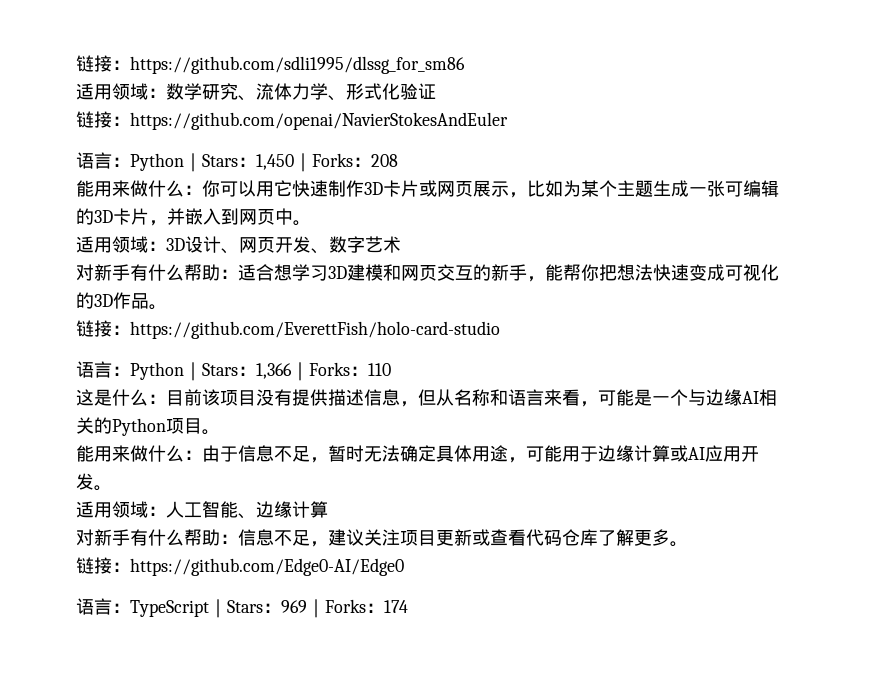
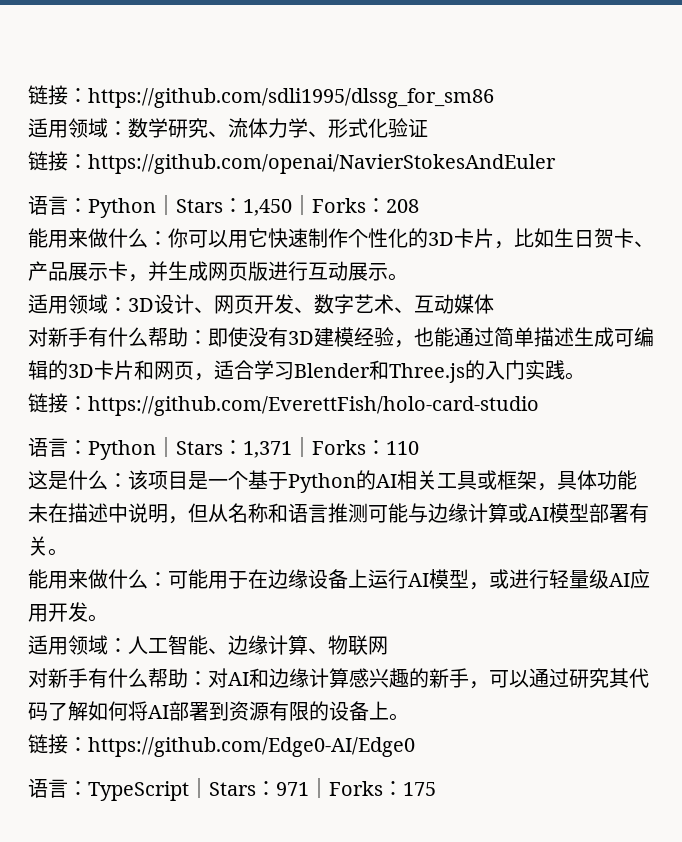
- 能用来做什么：你可以用它快速制作3D卡片或网页展示，比如为某个主题生成一张可编辑的3D卡片，并嵌入到网页中。
+ 能用来做什么：你可以用它快速制作个性化的3D卡片，比如生日贺卡、产品展示卡，并生成网页版进行互动展示。
- 适用领域：3D设计、网页开发、数字艺术
- 对新手有什么帮助：适合想学习3D建模和网页交互的新手，能帮你把想法快速变成可视化的3D作品。
+ 适用领域：3D设计、网页开发、数字艺术、互动媒体
+ 对新手有什么帮助：即使没有3D建模经验，也能通过简单描述生成可编辑的3D卡片和网页，适合学习Blender和Three.js的入门实践。
- 语言：Python｜Stars：1,366｜Forks：110
+ 语言：Python｜Stars：1,371｜Forks：110
- 这是什么：目前该项目没有提供描述信息，但从名称和语言来看，可能是一个与边缘AI相关的Python项目。
- 能用来做什么：由于信息不足，暂时无法确定具体用途，可能用于边缘计算或AI应用开发。
+ 这是什么：该项目是一个基于Python的AI相关工具或框架，具体功能未在描述中说明，但从名称和语言推测可能与边缘计算或AI模型部署有关。
+ 能用来做什么：可能用于在边缘设备上运行AI模型，或进行轻量级AI应用开发。
- 适用领域：人工智能、边缘计算
- 对新手有什么帮助：信息不足，建议关注项目更新或查看代码仓库了解更多。
+ 适用领域：人工智能、边缘计算、物联网
+ 对新手有什么帮助：对AI和边缘计算感兴趣的新手，可以通过研究其代码了解如何将AI部署到资源有限的设备上。
- 语言：TypeScript｜Stars：969｜Forks：174
+ 语言：TypeScript｜Stars：971｜Forks：175

